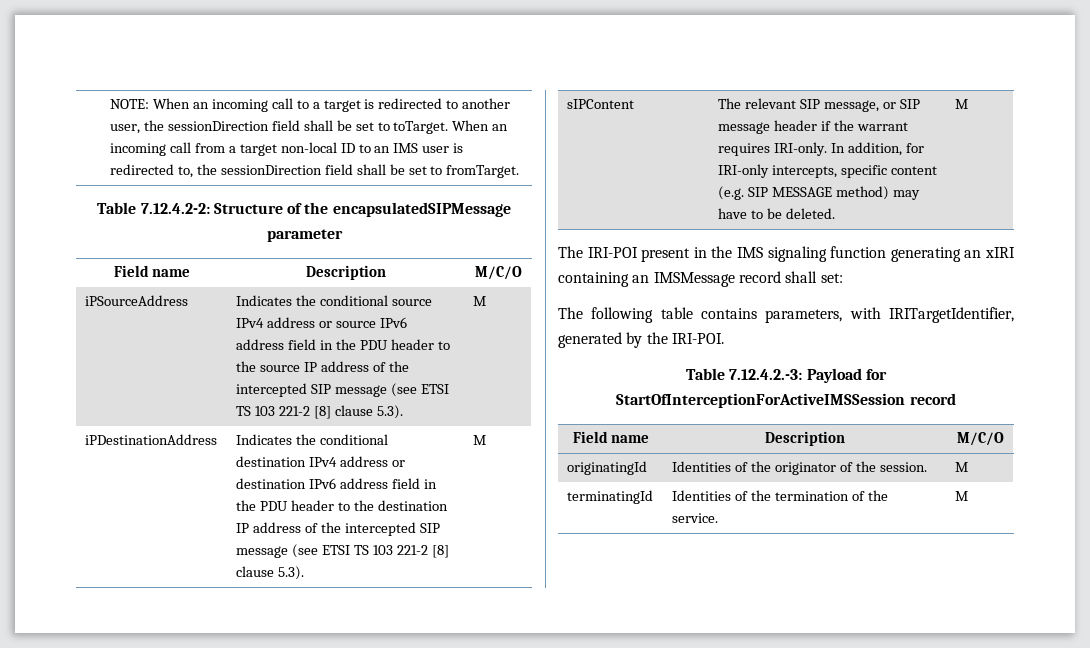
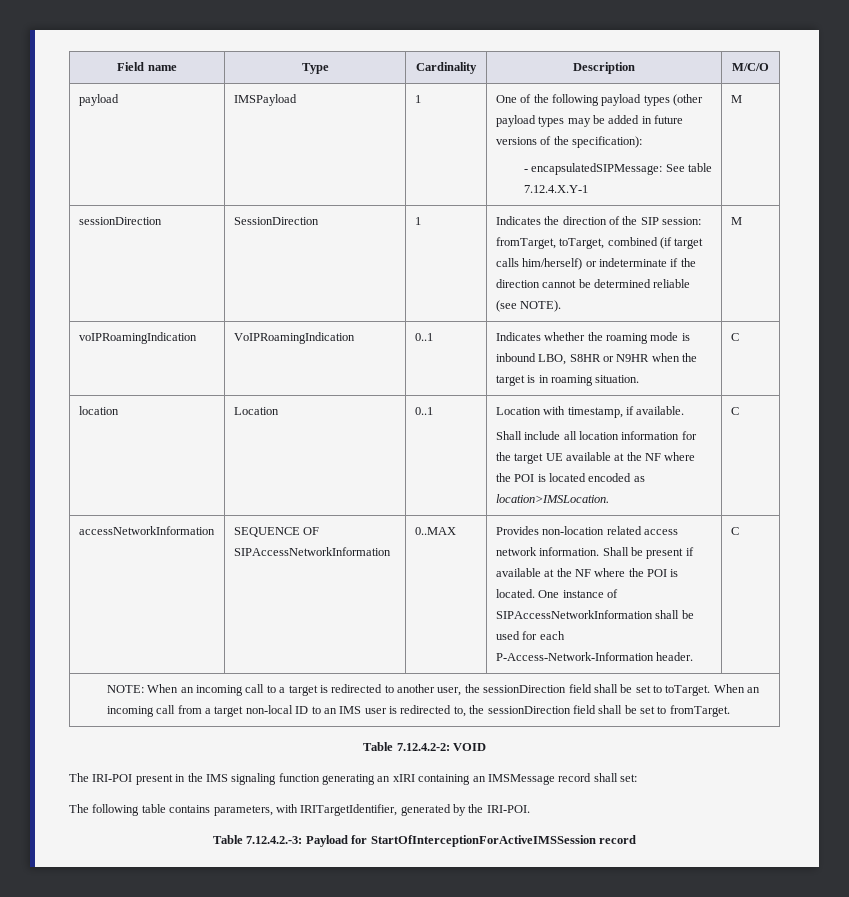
+ Field name | Type | Cardinality | Description | M/C/O
+ payload | IMSPayload | 1 | One of the following payload types (other payload types may be added in future versions of the specification):
+ - encapsulatedSIPMessage: See table 7.12.4.X.Y-1 | M
+ sessionDirection | SessionDirection | 1 | Indicates the direction of the SIP session: fromTarget, toTarget, combined (if target calls him/herself) or indeterminate if the direction cannot be determined reliable (see NOTE). | M
+ voIPRoamingIndication | VoIPRoamingIndication | 0..1 | Indicates whether the roaming mode is inbound LBO, S8HR or N9HR when the target is in roaming situation. | C
+ location | Location | 0..1 | Location with timestamp, if available.
+ Shall include all location information for the target UE available at the NF where the POI is located encoded as location>IMSLocation. | C
+ accessNetworkInformation | SEQUENCE OF SIPAccessNetworkInformation | 0..MAX | Provides non-location related access network information. Shall be present if available at the NF where the POI is located. One instance of SIPAccessNetworkInformation shall be used for each P-Access-Network-Information header. | C
- Table 7.12.4.2-2: Structure of the encapsulatedSIPMessage parameter
- Field name | Description | M/C/O
- iPSourceAddress | Indicates the conditional source IPv4 address or source IPv6 address field in the PDU header to the source IP address of the intercepted SIP message (see ETSI TS 103 221-2 [8] clause 5.3). | M
- iPDestinationAddress | Indicates the conditional destination IPv4 address or destination IPv6 address field in the PDU header to the destination IP address of the intercepted SIP message (see ETSI TS 103 221-2 [8] clause 5.3). | M
- sIPContent | The relevant SIP message, or SIP message header if the warrant requires IRI-only. In addition, for IRI-only intercepts, specific content (e.g. SIP MESSAGE method) may have to be deleted. | M
+ Table 7.12.4.2-2: VOID
  Table 7.12.4.2.-3: Payload for StartOfInterceptionForActiveIMSSession record
- Field name | Description | M/C/O
- originatingId | Identities of the originator of the session. | M
- terminatingId | Identities of the termination of the service. | M

